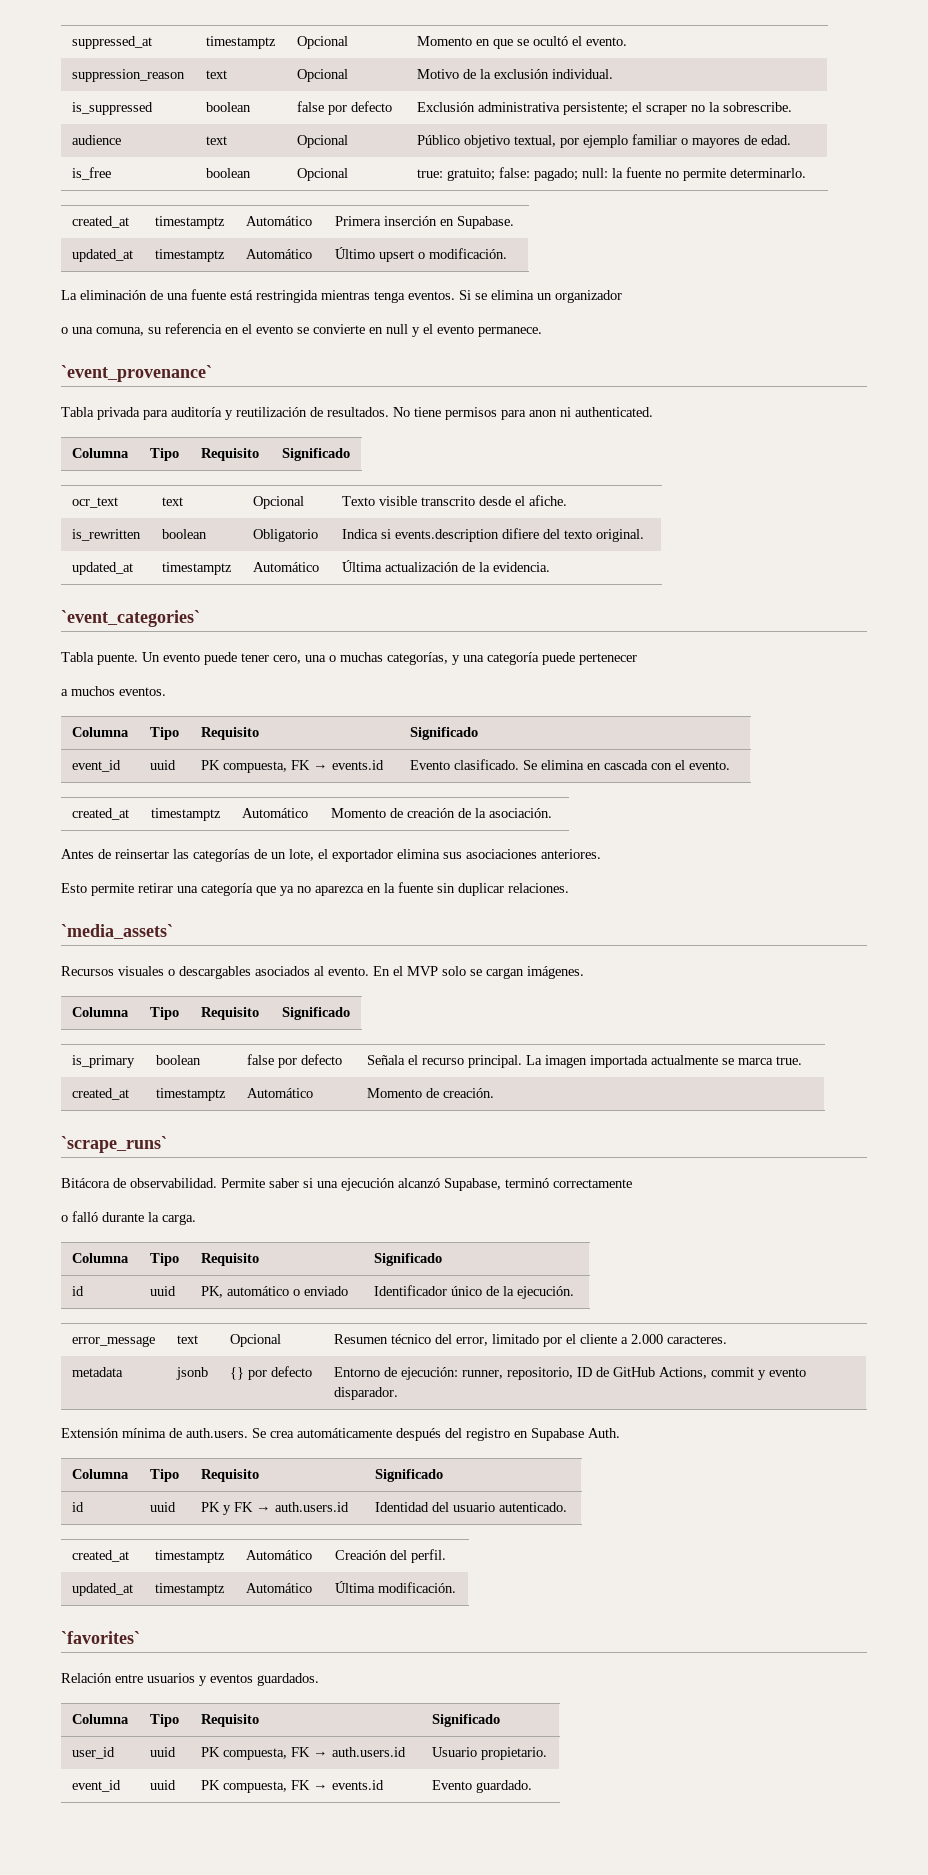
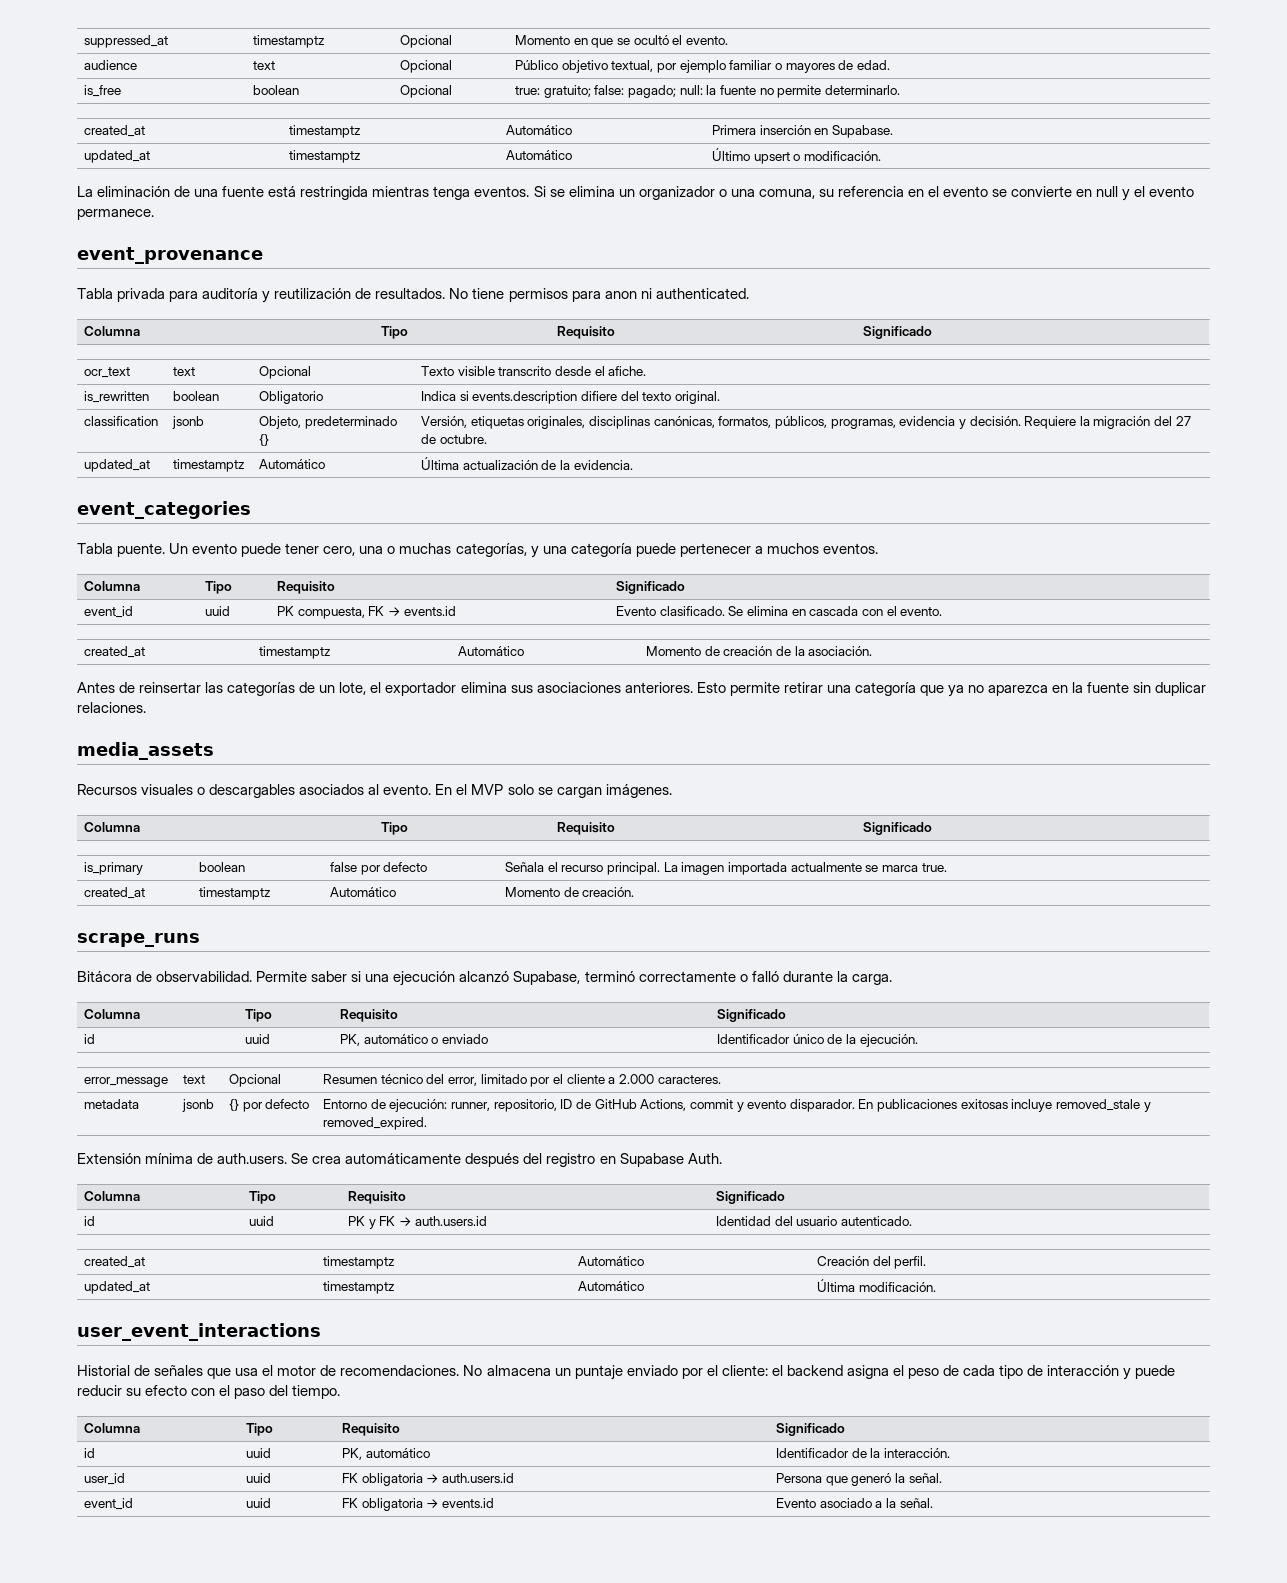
- suppression_reason | text | Opcional | Motivo de la exclusión individual.
- is_suppressed | boolean | false por defecto | Exclusión administrativa persistente; el scraper no la sobrescribe.
- Si se elimina un organizador
- o una comuna, su referencia en el evento se convierte en null y el evento permanece.
+ Si se elimina un organizador o una comuna, su referencia en el evento se convierte en null y el evento permanece.
- `event_provenance`
+ event_provenance
+ classification | jsonb | Objeto, predeterminado {} | Versión, etiquetas originales, disciplinas canónicas, formatos, públicos, programas, evidencia y decisión. Requiere la migración del 27 de octubre.
- `event_categories`
+ event_categories
- Un evento puede tener cero, una o muchas categorías, y una categoría puede pertenecer
- a muchos eventos.
+ Un evento puede tener cero, una o muchas categorías, y una categoría puede pertenecer a muchos eventos.
- Antes de reinsertar las categorías de un lote, el exportador elimina sus asociaciones anteriores.
- Esto permite retirar una categoría que ya no aparezca en la fuente sin duplicar relaciones.
+ Antes de reinsertar las categorías de un lote, el exportador elimina sus asociaciones anteriores. Esto permite retirar una categoría que ya no aparezca en la fuente sin duplicar relaciones.
- `media_assets`
+ media_assets
- `scrape_runs`
+ scrape_runs
- Permite saber si una ejecución alcanzó Supabase, terminó correctamente
- o falló durante la carga.
+ Permite saber si una ejecución alcanzó Supabase, terminó correctamente o falló durante la carga.
- metadata | jsonb | {} por defecto | Entorno de ejecución: runner, repositorio, ID de GitHub Actions, commit y evento disparador.
+ metadata | jsonb | {} por defecto | Entorno de ejecución: runner, repositorio, ID de GitHub Actions, commit y evento disparador. En publicaciones exitosas incluye removed_stale y removed_expired.
- `favorites`
- Relación entre usuarios y eventos guardados.
+ user_event_interactions
+ Historial de señales que usa el motor de recomendaciones. No almacena un puntaje enviado por el cliente: el backend asigna el peso de cada tipo de interacción y puede reducir su efecto con el paso del tiempo.
  Columna | Tipo | Requisito | Significado
+ id | uuid | PK, automático | Identificador de la interacción.
- user_id | uuid | PK compuesta, FK → auth.users.id | Usuario propietario.
- event_id | uuid | PK compuesta, FK → events.id | Evento guardado.
+ user_id | uuid | FK obligatoria → auth.users.id | Persona que generó la señal.
+ event_id | uuid | FK obligatoria → events.id | Evento asociado a la señal.

